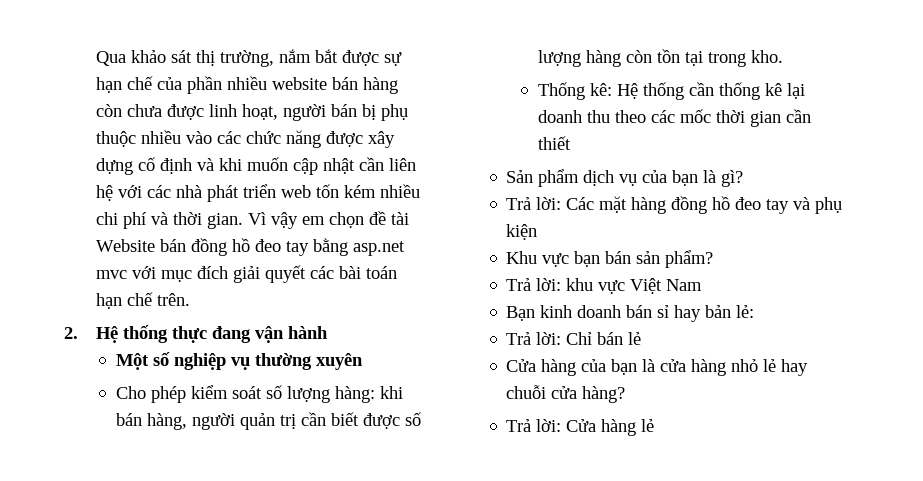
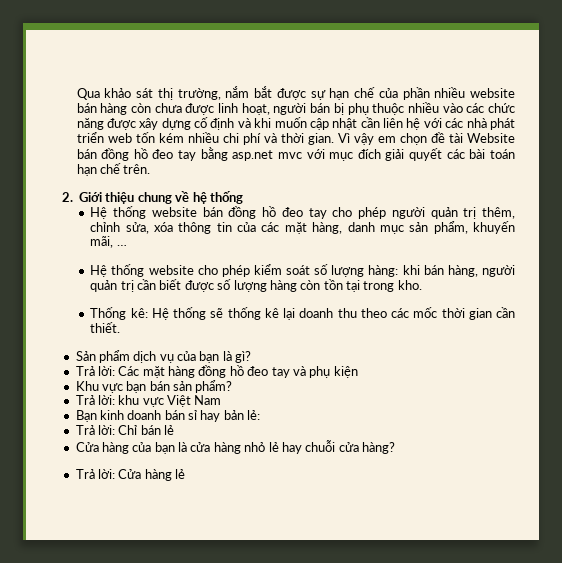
- 2. Hệ thống thực đang vận hành
- Một số nghiệp vụ thường xuyên
- Cho phép kiểm soát số lượng hàng: khi bán hàng, người quản trị cần biết được số lượng hàng còn tồn tại trong kho.
+ 2. Giới thiệu chung về hệ thống
+ Hệ thống website bán đồng hồ đeo tay cho phép người quản trị thêm, chỉnh sửa, xóa thông tin của các mặt hàng, danh mục sản phẩm, khuyến mãi, …
+ Hệ thống website cho phép kiểm soát số lượng hàng: khi bán hàng, người quản trị cần biết được số lượng hàng còn tồn tại trong kho.
- Thống kê: Hệ thống cần thống kê lại doanh thu theo các mốc thời gian cần thiết
+ Thống kê: Hệ thống sẽ thống kê lại doanh thu theo các mốc thời gian cần thiết.

